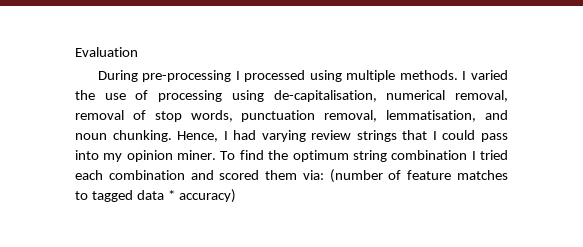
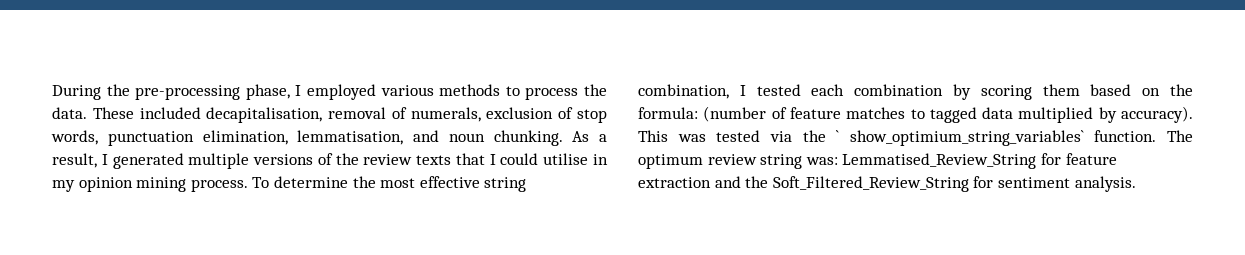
- Evaluation
- During pre-processing I processed using multiple methods. I varied the use of processing using de-capitalisation, numerical removal, removal of stop words, punctuation removal, lemmatisation, and noun chunking.
+ During the pre-processing phase, I employed various methods to process the data. These included decapitalisation, removal of numerals, exclusion of stop words, punctuation elimination, lemmatisation, and noun chunking.
- Hence, I had varying review strings that I could pass into my opinion miner. To find the optimum string combination I tried each combination and scored them via: (number of feature matches to tagged data * accuracy)
+ As a result, I generated multiple versions of the review texts that I could utilise in my opinion mining process. To determine the most effective string combination, I tested each combination by scoring them based on the formula: (number of feature matches to tagged data multiplied by accuracy). This was tested via the ` show_optimium_string_variables` function. The optimum review string was: Lemmatised_Review_String for feature extraction and the Soft_Filtered_Review_String for sentiment analysis.

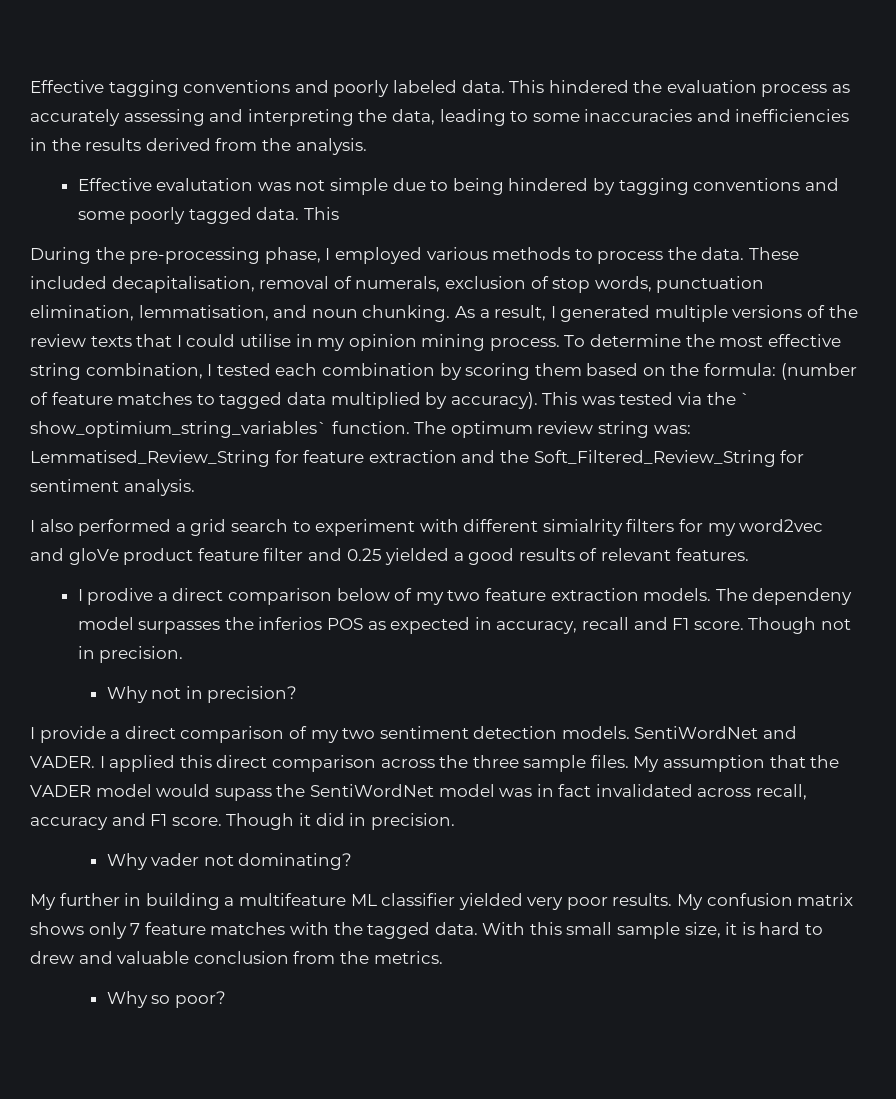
+ Effective tagging conventions and poorly labeled data. This hindered the evaluation process as accurately assessing and interpreting the data, leading to some inaccuracies and inefficiencies in the results derived from the analysis.
+ Effective evalutation was not simple due to being hindered by tagging conventions and some poorly tagged data. This
+ I also performed a grid search to experiment with different simialrity filters for my word2vec and gloVe product feature filter and 0.25 yielded a good results of relevant features.
+ I prodive a direct comparison below of my two feature extraction models. The dependeny model surpasses the inferios POS as expected in accuracy, recall and F1 score. Though not in precision.
+ Why not in precision?
+ I provide a direct comparison of my two sentiment detection models. SentiWordNet and VADER. I applied this direct comparison across the three sample files. My assumption that the VADER model would supass the SentiWordNet model was in fact invalidated across recall, accuracy and F1 score. Though it did in precision.
+ Why vader not dominating?
+ My further in building a multifeature ML classifier yielded very poor results. My confusion matrix shows only 7 feature matches with the tagged data. With this small sample size, it is hard to drew and valuable conclusion from the metrics.
+ Why so poor?

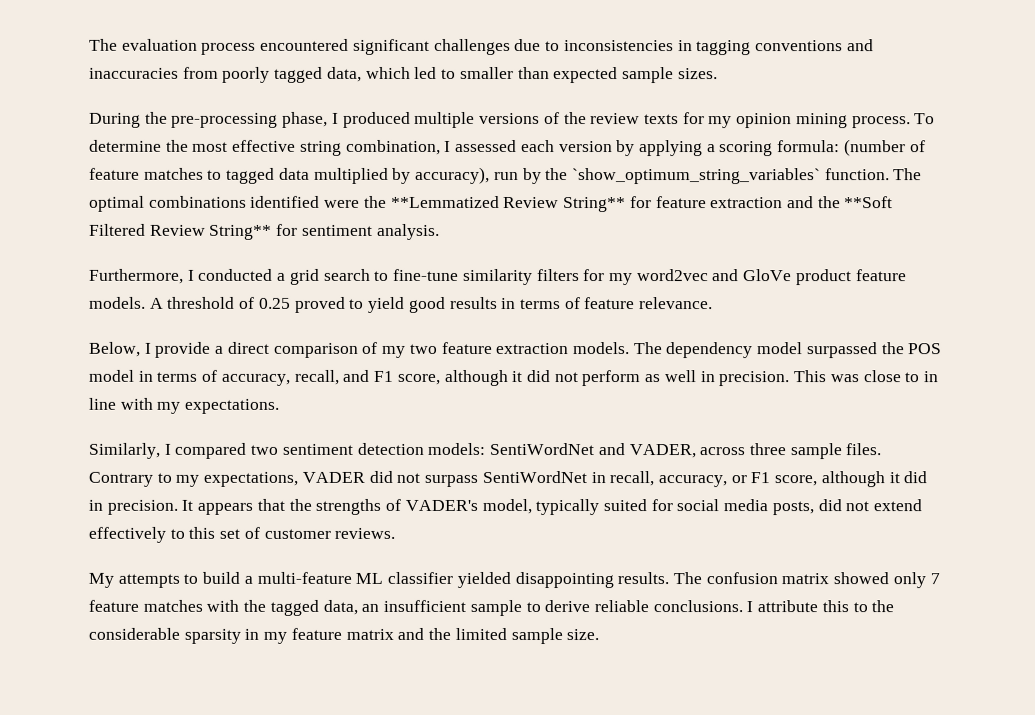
- Effective tagging conventions and poorly labeled data. This hindered the evaluation process as accurately assessing and interpreting the data, leading to some inaccuracies and inefficiencies in the results derived from the analysis.
- Effective evalutation was not simple due to being hindered by tagging conventions and some poorly tagged data. This
+ The evaluation process encountered significant challenges due to inconsistencies in tagging conventions and inaccuracies from poorly tagged data, which led to smaller than expected sample sizes.
- During the pre-processing phase, I employed various methods to process the data. These included decapitalisation, removal of numerals, exclusion of stop words, punctuation elimination, lemmatisation, and noun chunking. As a result, I generated multiple versions of the review texts that I could utilise in my opinion mining process.
+ During the pre-processing phase, I produced multiple versions of the review texts for my opinion mining process.
- To determine the most effective string combination, I tested each combination by scoring them based on the formula: (number of feature matches to tagged data multiplied by accuracy). This was tested via the ` show_optimium_string_variables` function. The optimum review string was: Lemmatised_Review_String for feature extraction and the Soft_Filtered_Review_String for sentiment analysis.
+ To determine the most effective string combination, I assessed each version by applying a scoring formula: (number of feature matches to tagged data multiplied by accuracy), run by the `show_optimum_string_variables` function. The optimal combinations identified were the **Lemmatized Review String** for feature extraction and the **Soft Filtered Review String** for sentiment analysis.
- I also performed a grid search to experiment with different simialrity filters for my word2vec and gloVe product feature filter and 0.25 yielded a good results of relevant features.
- I prodive a direct comparison below of my two feature extraction models. The dependeny model surpasses the inferios POS as expected in accuracy, recall and F1 score. Though not in precision.
- Why not in precision?
- I provide a direct comparison of my two sentiment detection models. SentiWordNet and VADER. I applied this direct comparison across the three sample files. My assumption that the VADER model would supass the SentiWordNet model was in fact invalidated across recall, accuracy and F1 score. Though it did in precision.
- Why vader not dominating?
- My further in building a multifeature ML classifier yielded very poor results. My confusion matrix shows only 7 feature matches with the tagged data. With this small sample size, it is hard to drew and valuable conclusion from the metrics.
- Why so poor?
+ Furthermore, I conducted a grid search to fine-tune similarity filters for my word2vec and GloVe product feature models. A threshold of 0.25 proved to yield good results in terms of feature relevance.
+ Below, I provide a direct comparison of my two feature extraction models. The dependency model surpassed the POS model in terms of accuracy, recall, and F1 score, although it did not perform as well in precision. This was close to in line with my expectations.
+ Similarly, I compared two sentiment detection models: SentiWordNet and VADER, across three sample files. Contrary to my expectations, VADER did not surpass SentiWordNet in recall, accuracy, or F1 score, although it did in precision. It appears that the strengths of VADER's model, typically suited for social media posts, did not extend effectively to this set of customer reviews.
+ My attempts to build a multi-feature ML classifier yielded disappointing results. The confusion matrix showed only 7 feature matches with the tagged data, an insufficient sample to derive reliable conclusions. I attribute this to the considerable sparsity in my feature matrix and the limited sample size.

